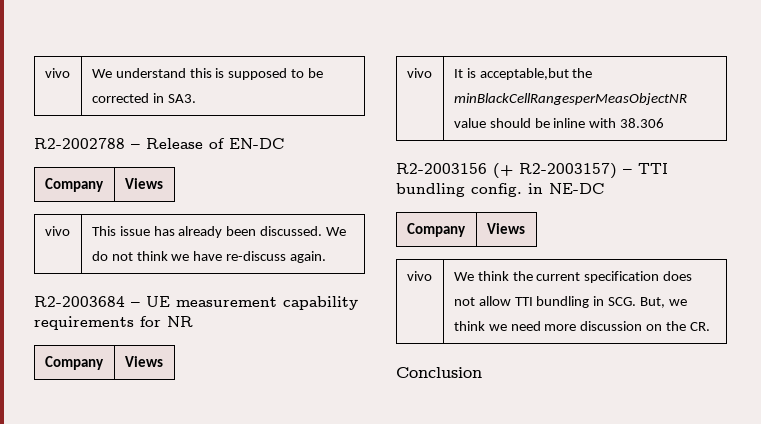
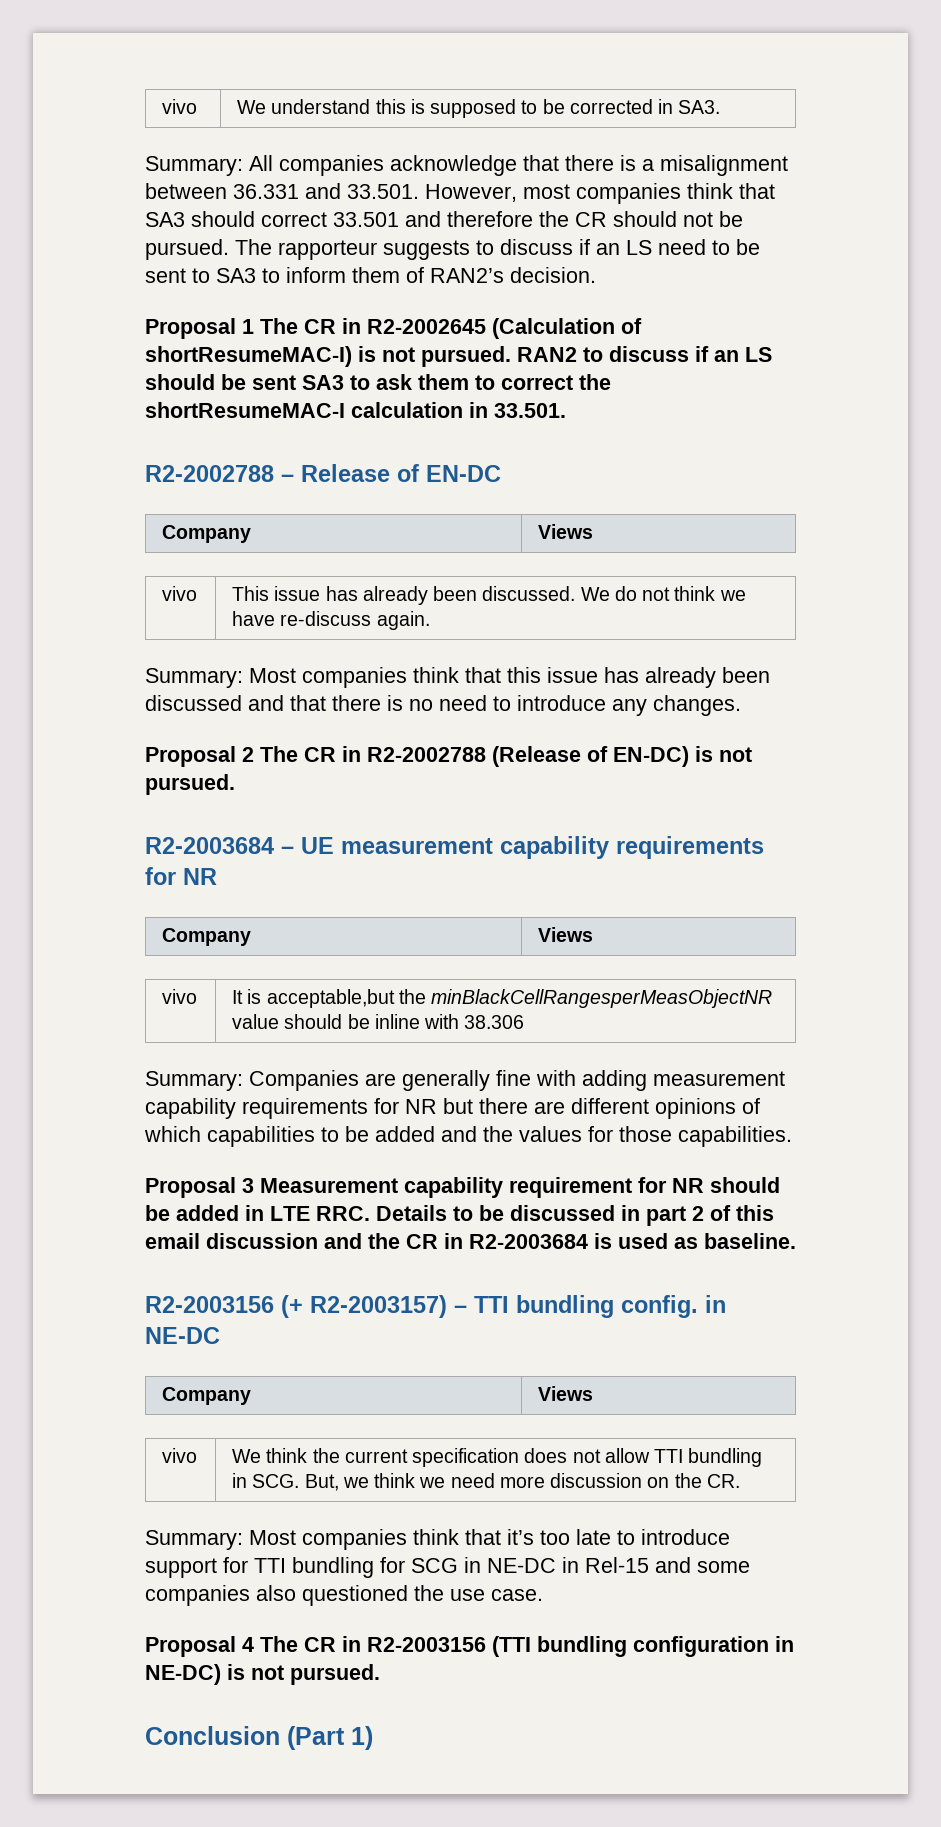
+ Summary: All companies acknowledge that there is a misalignment between 36.331 and 33.501. However, most companies think that SA3 should correct 33.501 and therefore the CR should not be pursued. The rapporteur suggests to discuss if an LS need to be sent to SA3 to inform them of RAN2’s decision.
+ Proposal 1 The CR in R2-2002645 (Calculation of shortResumeMAC-I) is not pursued. RAN2 to discuss if an LS should be sent SA3 to ask them to correct the shortResumeMAC-I calculation in 33.501.
+ Summary: Most companies think that this issue has already been discussed and that there is no need to introduce any changes.
+ Proposal 2 The CR in R2-2002788 (Release of EN-DC) is not pursued.
+ Summary: Companies are generally fine with adding measurement capability requirements for NR but there are different opinions of which capabilities to be added and the values for those capabilities.
+ Proposal 3 Measurement capability requirement for NR should be added in LTE RRC. Details to be discussed in part 2 of this email discussion and the CR in R2-2003684 is used as baseline.
+ Summary: Most companies think that it’s too late to introduce support for TTI bundling for SCG in NE-DC in Rel-15 and some companies also questioned the use case.
+ Proposal 4 The CR in R2-2003156 (TTI bundling configuration in NE-DC) is not pursued.
- Conclusion
+ Conclusion (Part 1)

